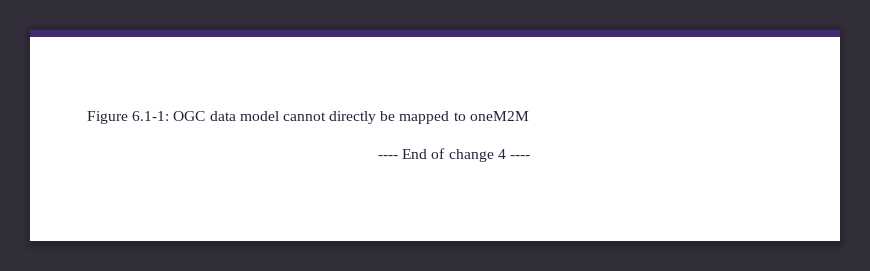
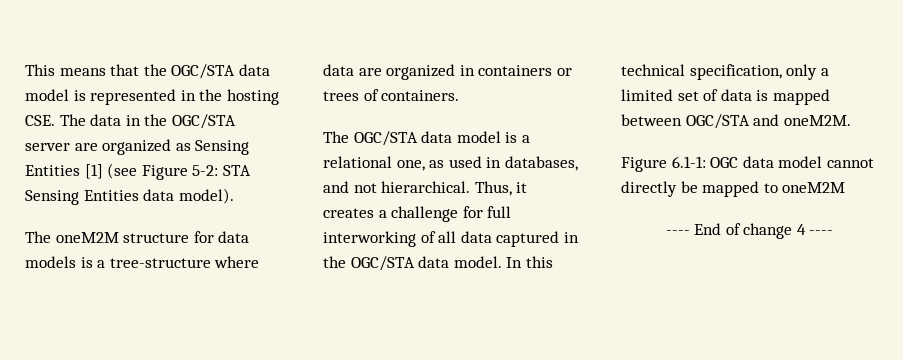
+ This means that the OGC/STA data model is represented in the hosting CSE. The data in the OGC/STA server are organized as Sensing Entities [1] (see Figure 5-2: STA Sensing Entities data model).
+ The oneM2M structure for data models is a tree-structure where data are organized in containers or trees of containers.
+ The OGC/STA data model is a relational one, as used in databases, and not hierarchical. Thus, it creates a challenge for full interworking of all data captured in the OGC/STA data model. In this technical specification, only a limited set of data is mapped between OGC/STA and oneM2M.

